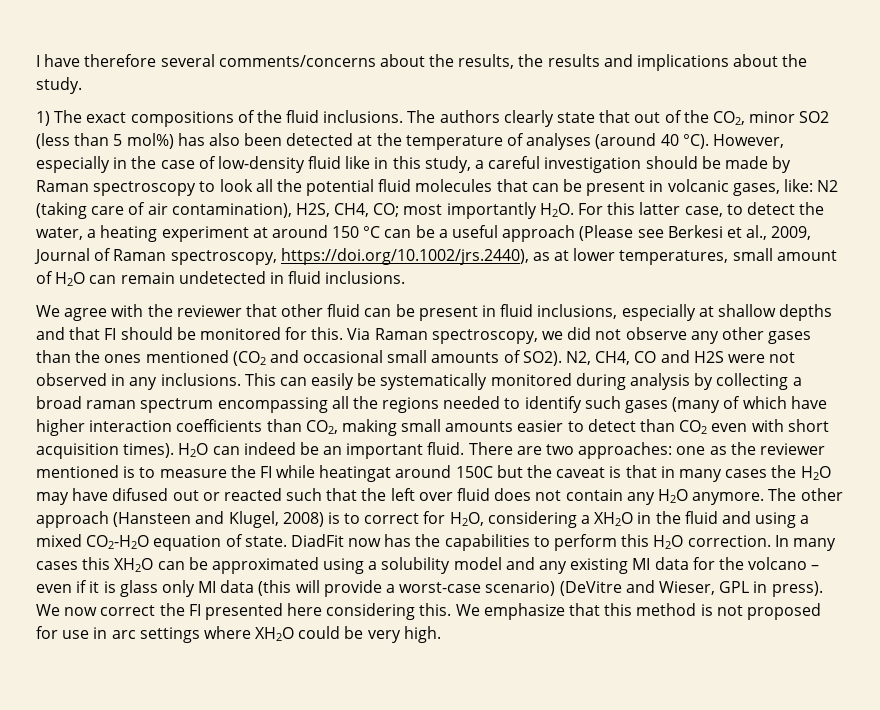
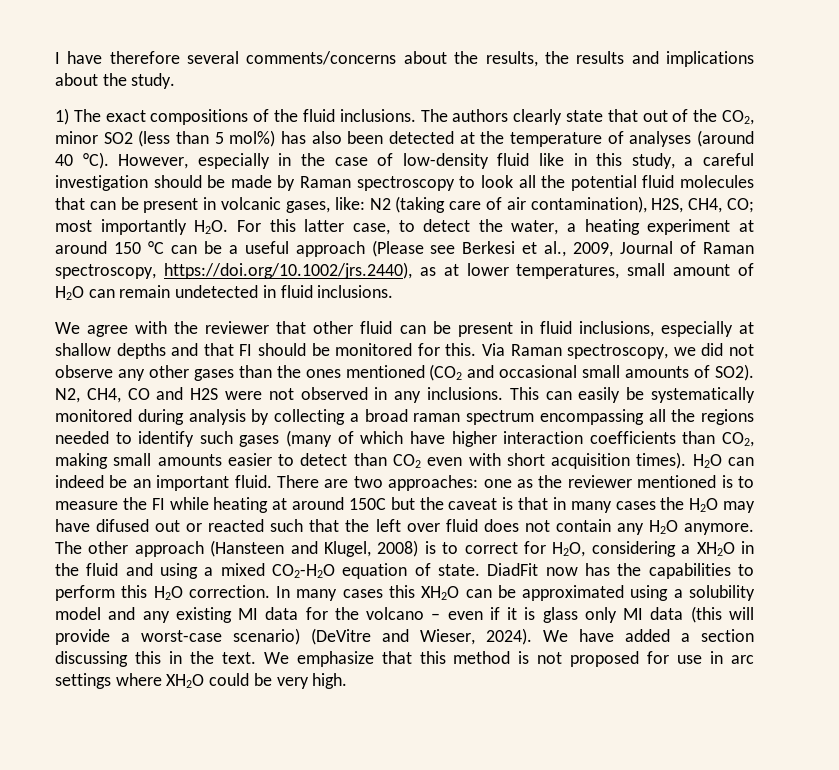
- There are two approaches: one as the reviewer mentioned is to measure the FI while heatingat around 150C but the caveat is that in many cases the H2O may have difused out or reacted such that the left over fluid does not contain any H2O anymore.
+ There are two approaches: one as the reviewer mentioned is to measure the FI while heating at around 150C but the caveat is that in many cases the H2O may have difused out or reacted such that the left over fluid does not contain any H2O anymore.
- In many cases this XH2O can be approximated using a solubility model and any existing MI data for the volcano – even if it is glass only MI data (this will provide a worst-case scenario) (DeVitre and Wieser, GPL in press). We now correct the FI presented here considering this.
+ In many cases this XH2O can be approximated using a solubility model and any existing MI data for the volcano – even if it is glass only MI data (this will provide a worst-case scenario) (DeVitre and Wieser, 2024). We have added a section discussing this in the text.

